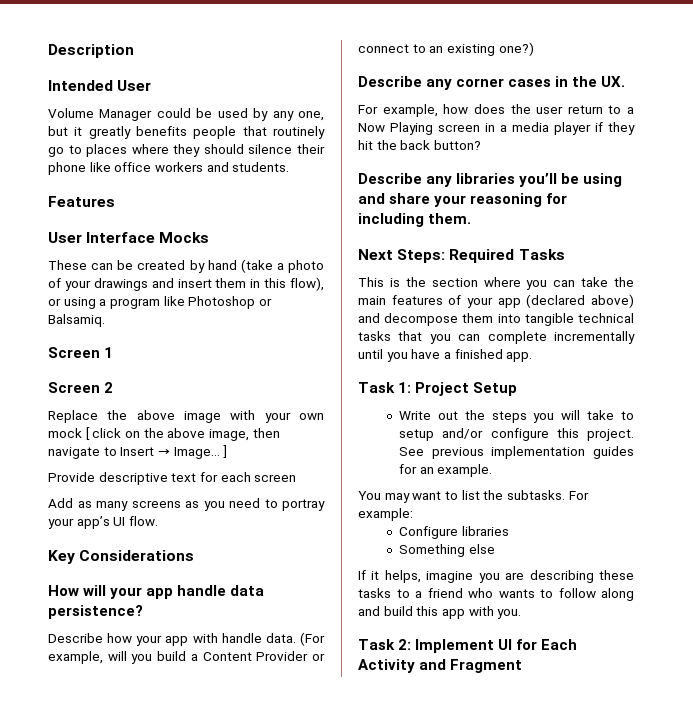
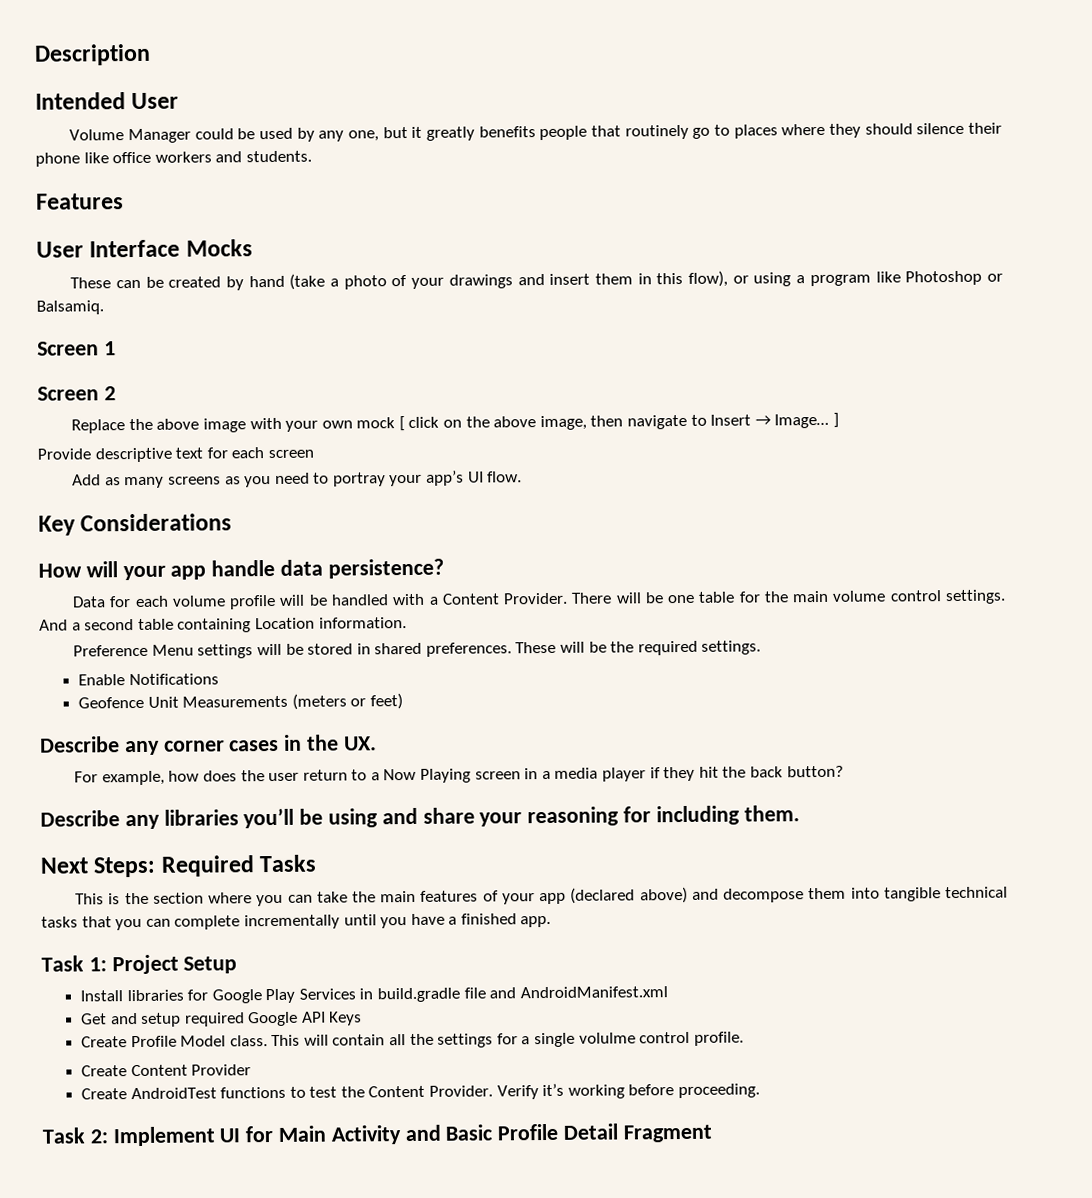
- Describe how your app with handle data. (For example, will you build a Content Provider or connect to an existing one?)
+ Data for each volume profile will be handled with a Content Provider. There will be one table for the main volume control settings. And a second table containing Location information.
+ Preference Menu settings will be stored in shared preferences. These will be the required settings.
+ Enable Notifications
+ Geofence Unit Measurements (meters or feet)
- Write out the steps you will take to setup and/or configure this project. See previous implementation guides for an example.
- You may want to list the subtasks. For example:
- Configure libraries
- Something else
- If it helps, imagine you are describing these tasks to a friend who wants to follow along and build this app with you.
+ Install libraries for Google Play Services in build.gradle file and AndroidManifest.xml
+ Get and setup required Google API Keys
+ Create Profile Model class. This will contain all the settings for a single volulme control profile.
+ Create Content Provider
+ Create AndroidTest functions to test the Content Provider. Verify it’s working before proceeding.
- Task 2: Implement UI for Each Activity and Fragment
+ Task 2: Implement UI for Main Activity and Basic Profile Detail Fragment

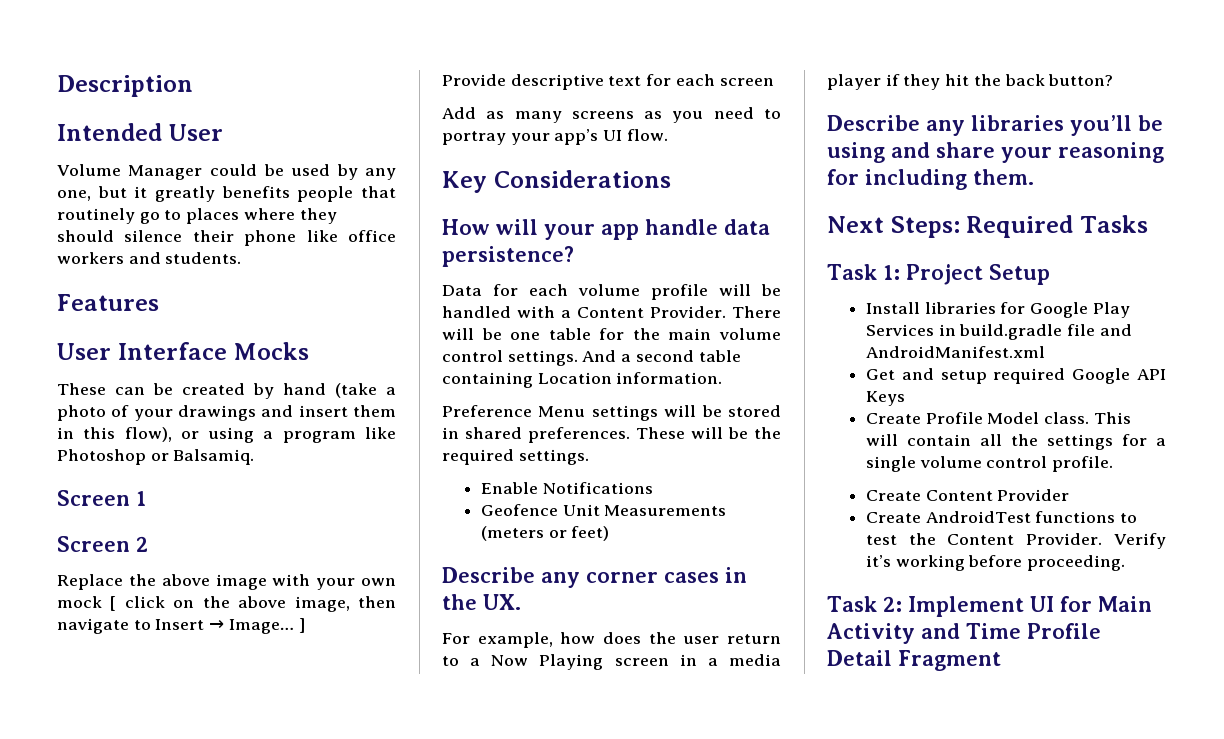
- This is the section where you can take the main features of your app (declared above) and decompose them into tangible technical tasks that you can complete incrementally until you have a finished app.
- This will contain all the settings for a single volulme control profile.
+ This will contain all the settings for a single volume control profile.
- Task 2: Implement UI for Main Activity and Basic Profile Detail Fragment
+ Task 2: Implement UI for Main Activity and Time Profile Detail Fragment

